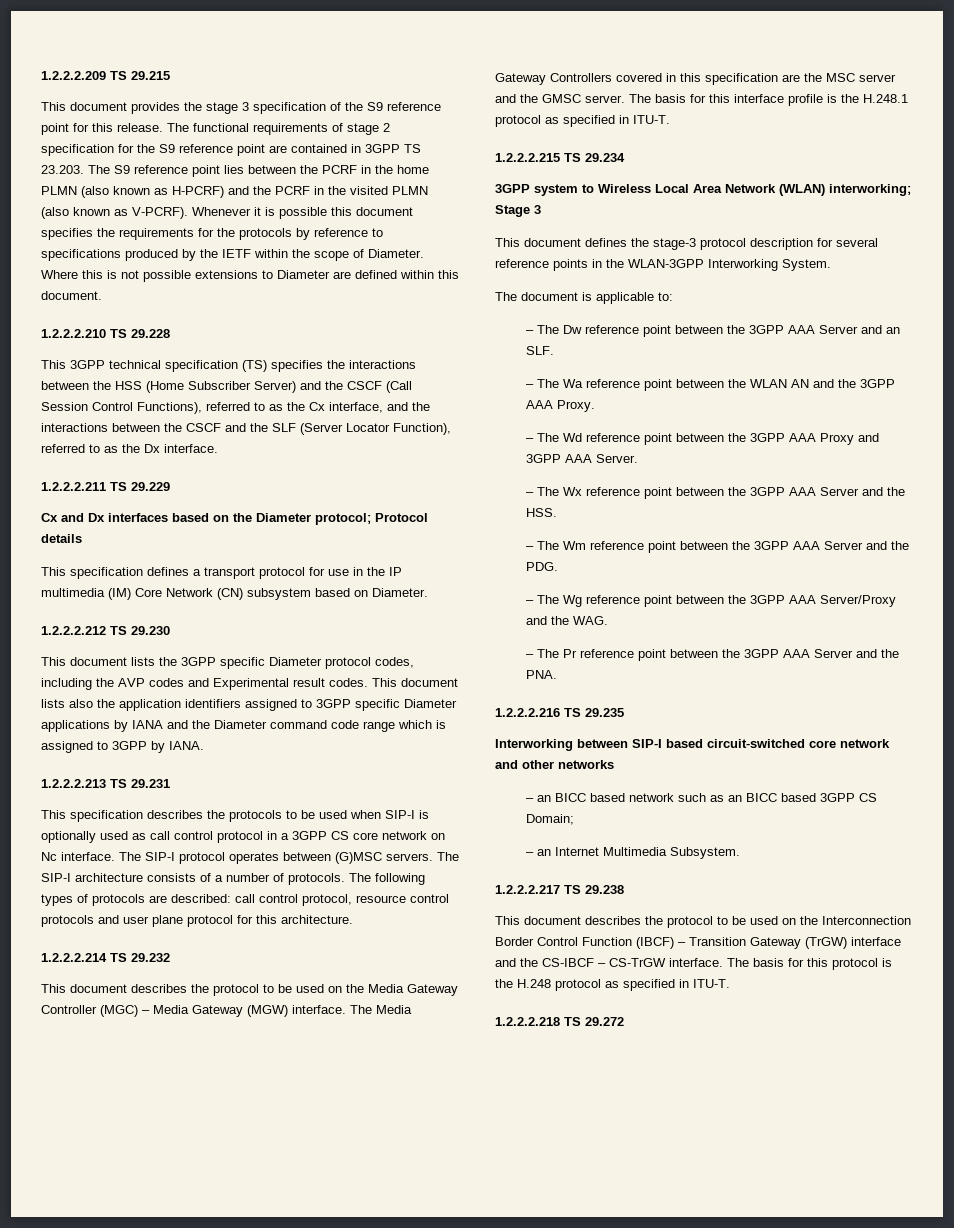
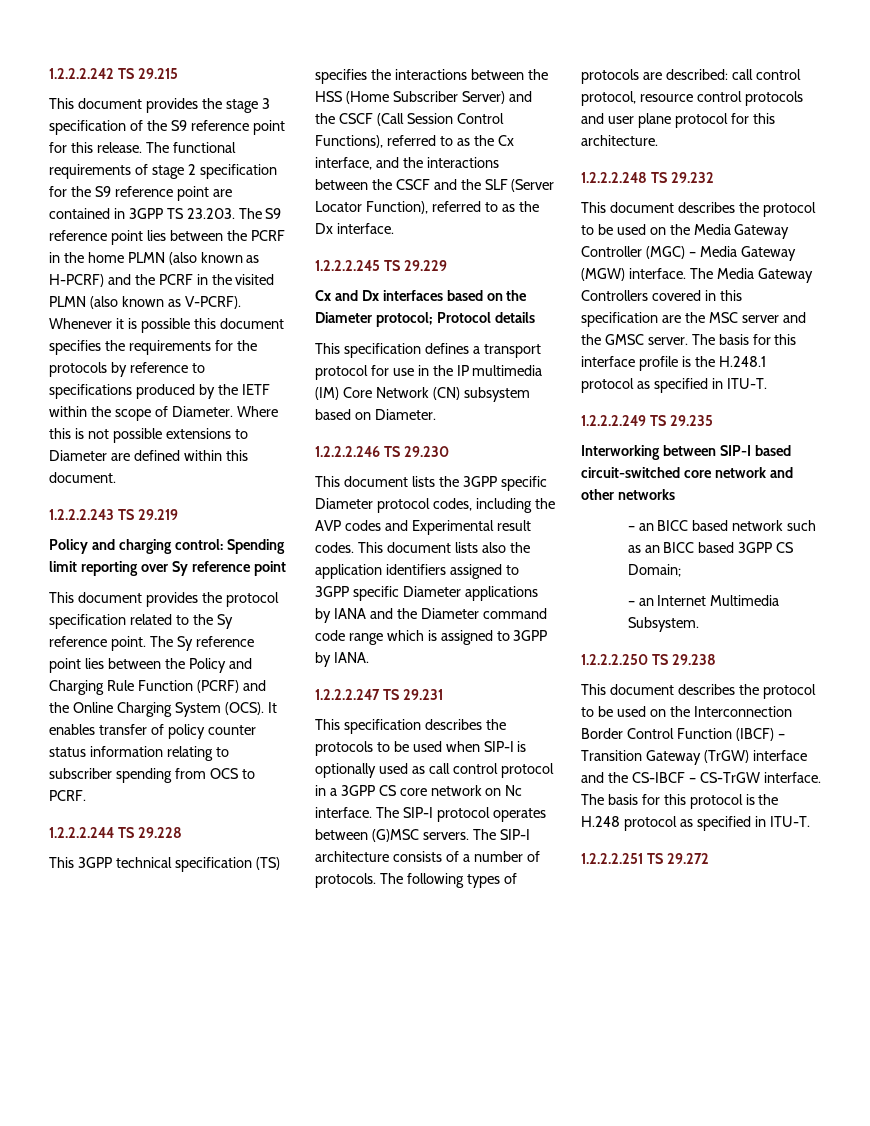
- 1.2.2.2.209 TS 29.215
+ 1.2.2.2.242 TS 29.215
- 1.2.2.2.210 TS 29.228
+ 1.2.2.2.243 TS 29.219
+ Policy and charging control: Spending limit reporting over Sy reference point
+ This document provides the protocol specification related to the Sy reference point. The Sy reference point lies between the Policy and Charging Rule Function (PCRF) and the Online Charging System (OCS). It enables transfer of policy counter status information relating to subscriber spending from OCS to PCRF.
+ 1.2.2.2.244 TS 29.228
- 1.2.2.2.211 TS 29.229
+ 1.2.2.2.245 TS 29.229
- 1.2.2.2.212 TS 29.230
+ 1.2.2.2.246 TS 29.230
- 1.2.2.2.213 TS 29.231
+ 1.2.2.2.247 TS 29.231
- 1.2.2.2.214 TS 29.232
+ 1.2.2.2.248 TS 29.232
- 1.2.2.2.215 TS 29.234
- 3GPP system to Wireless Local Area Network (WLAN) interworking; Stage 3
- This document defines the stage-3 protocol description for several reference points in the WLAN-3GPP Interworking System.
- The document is applicable to:
- – The Dw reference point between the 3GPP AAA Server and an SLF.
- – The Wa reference point between the WLAN AN and the 3GPP AAA Proxy.
- – The Wd reference point between the 3GPP AAA Proxy and 3GPP AAA Server.
- – The Wx reference point between the 3GPP AAA Server and the HSS.
- – The Wm reference point between the 3GPP AAA Server and the PDG.
- – The Wg reference point between the 3GPP AAA Server/Proxy and the WAG.
- – The Pr reference point between the 3GPP AAA Server and the PNA.
- 1.2.2.2.216 TS 29.235
+ 1.2.2.2.249 TS 29.235
- 1.2.2.2.217 TS 29.238
+ 1.2.2.2.250 TS 29.238
- 1.2.2.2.218 TS 29.272
+ 1.2.2.2.251 TS 29.272

